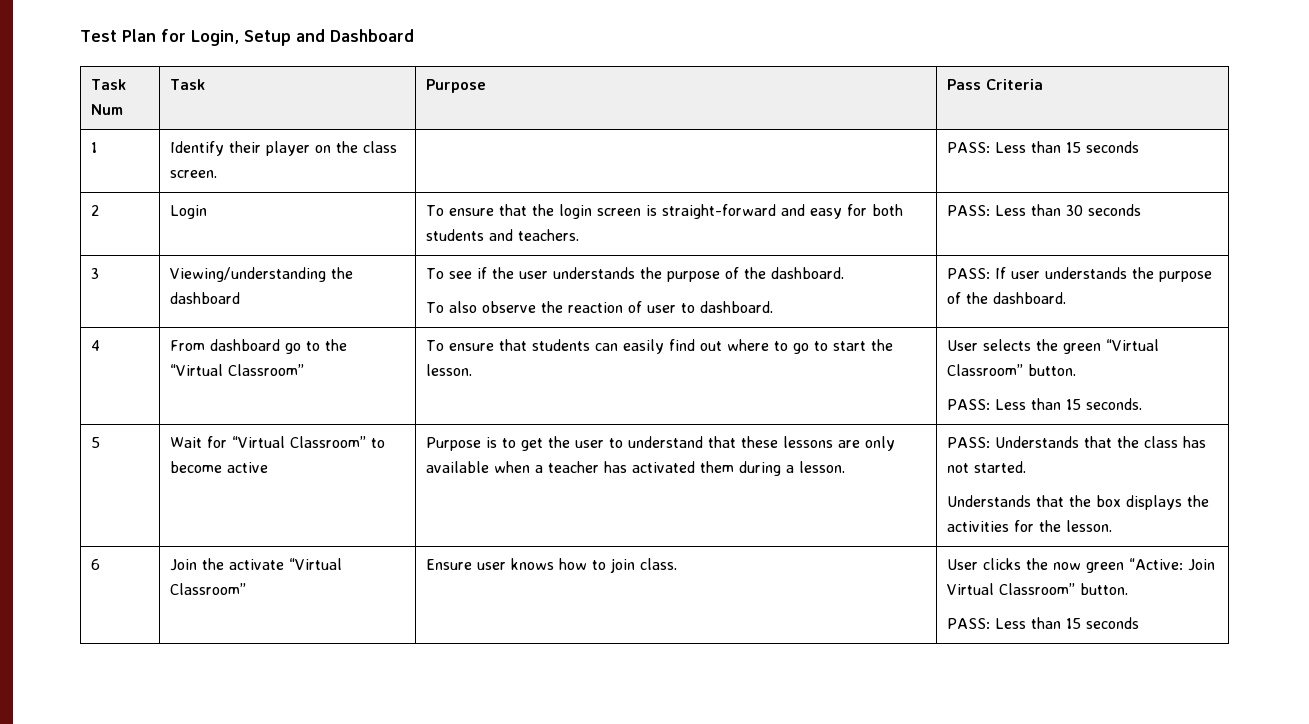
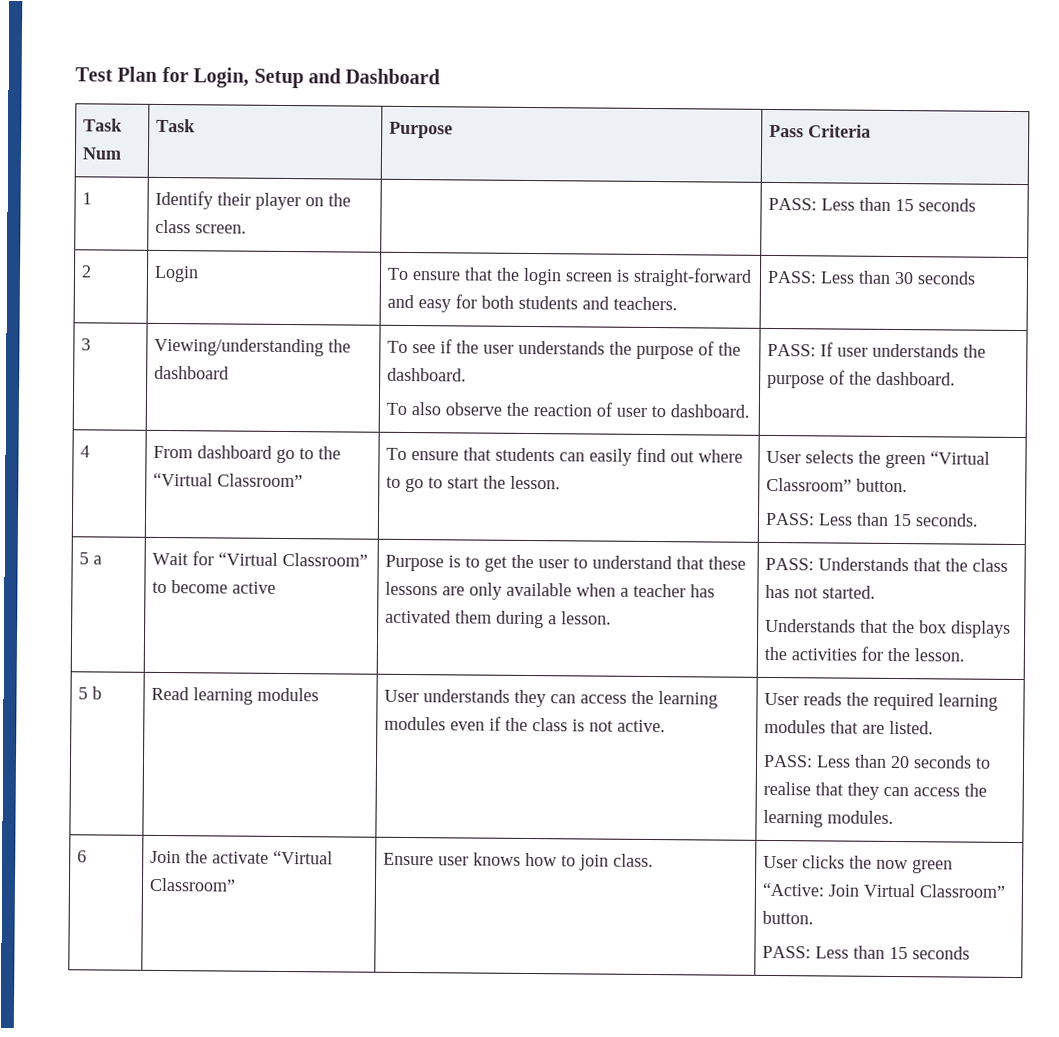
- 5
+ 5 a
+ 5 b | Read learning modules | User understands they can access the learning modules even if the class is not active. | User reads the required learning modules that are listed.
+ PASS: Less than 20 seconds to realise that they can access the learning modules.

